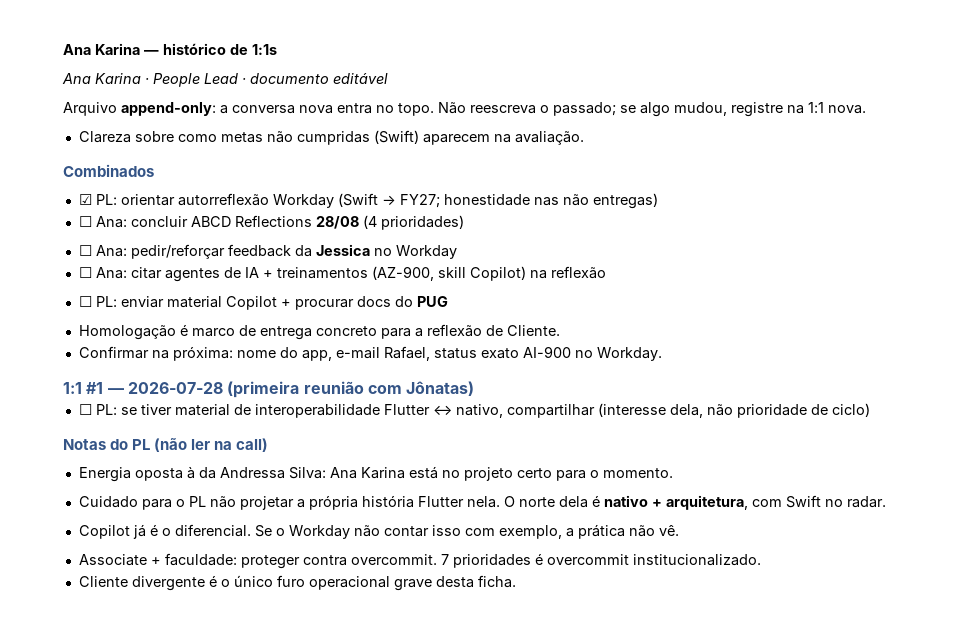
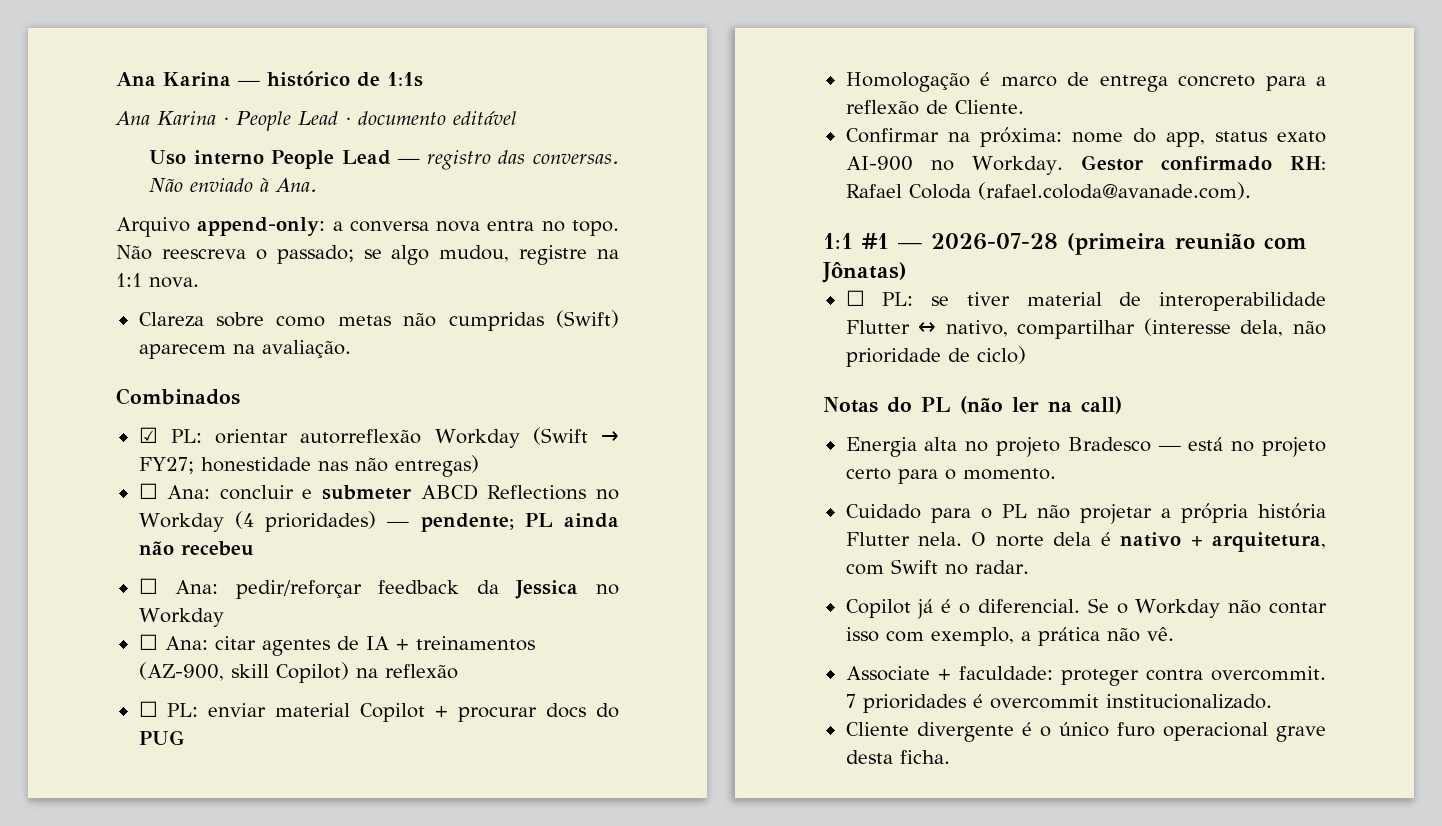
+ Uso interno People Lead — registro das conversas. Não enviado à Ana.
- ☐ Ana: concluir ABCD Reflections 28/08 (4 prioridades)
+ ☐ Ana: concluir e submeter ABCD Reflections no Workday (4 prioridades) — pendente; PL ainda não recebeu
- Confirmar na próxima: nome do app, e-mail Rafael, status exato AI-900 no Workday.
+ Confirmar na próxima: nome do app, status exato AI-900 no Workday. Gestor confirmado RH: Rafael Coloda (rafael.coloda@avanade.com).
- Energia oposta à da Andressa Silva: Ana Karina está no projeto certo para o momento.
+ Energia alta no projeto Bradesco — está no projeto certo para o momento.

